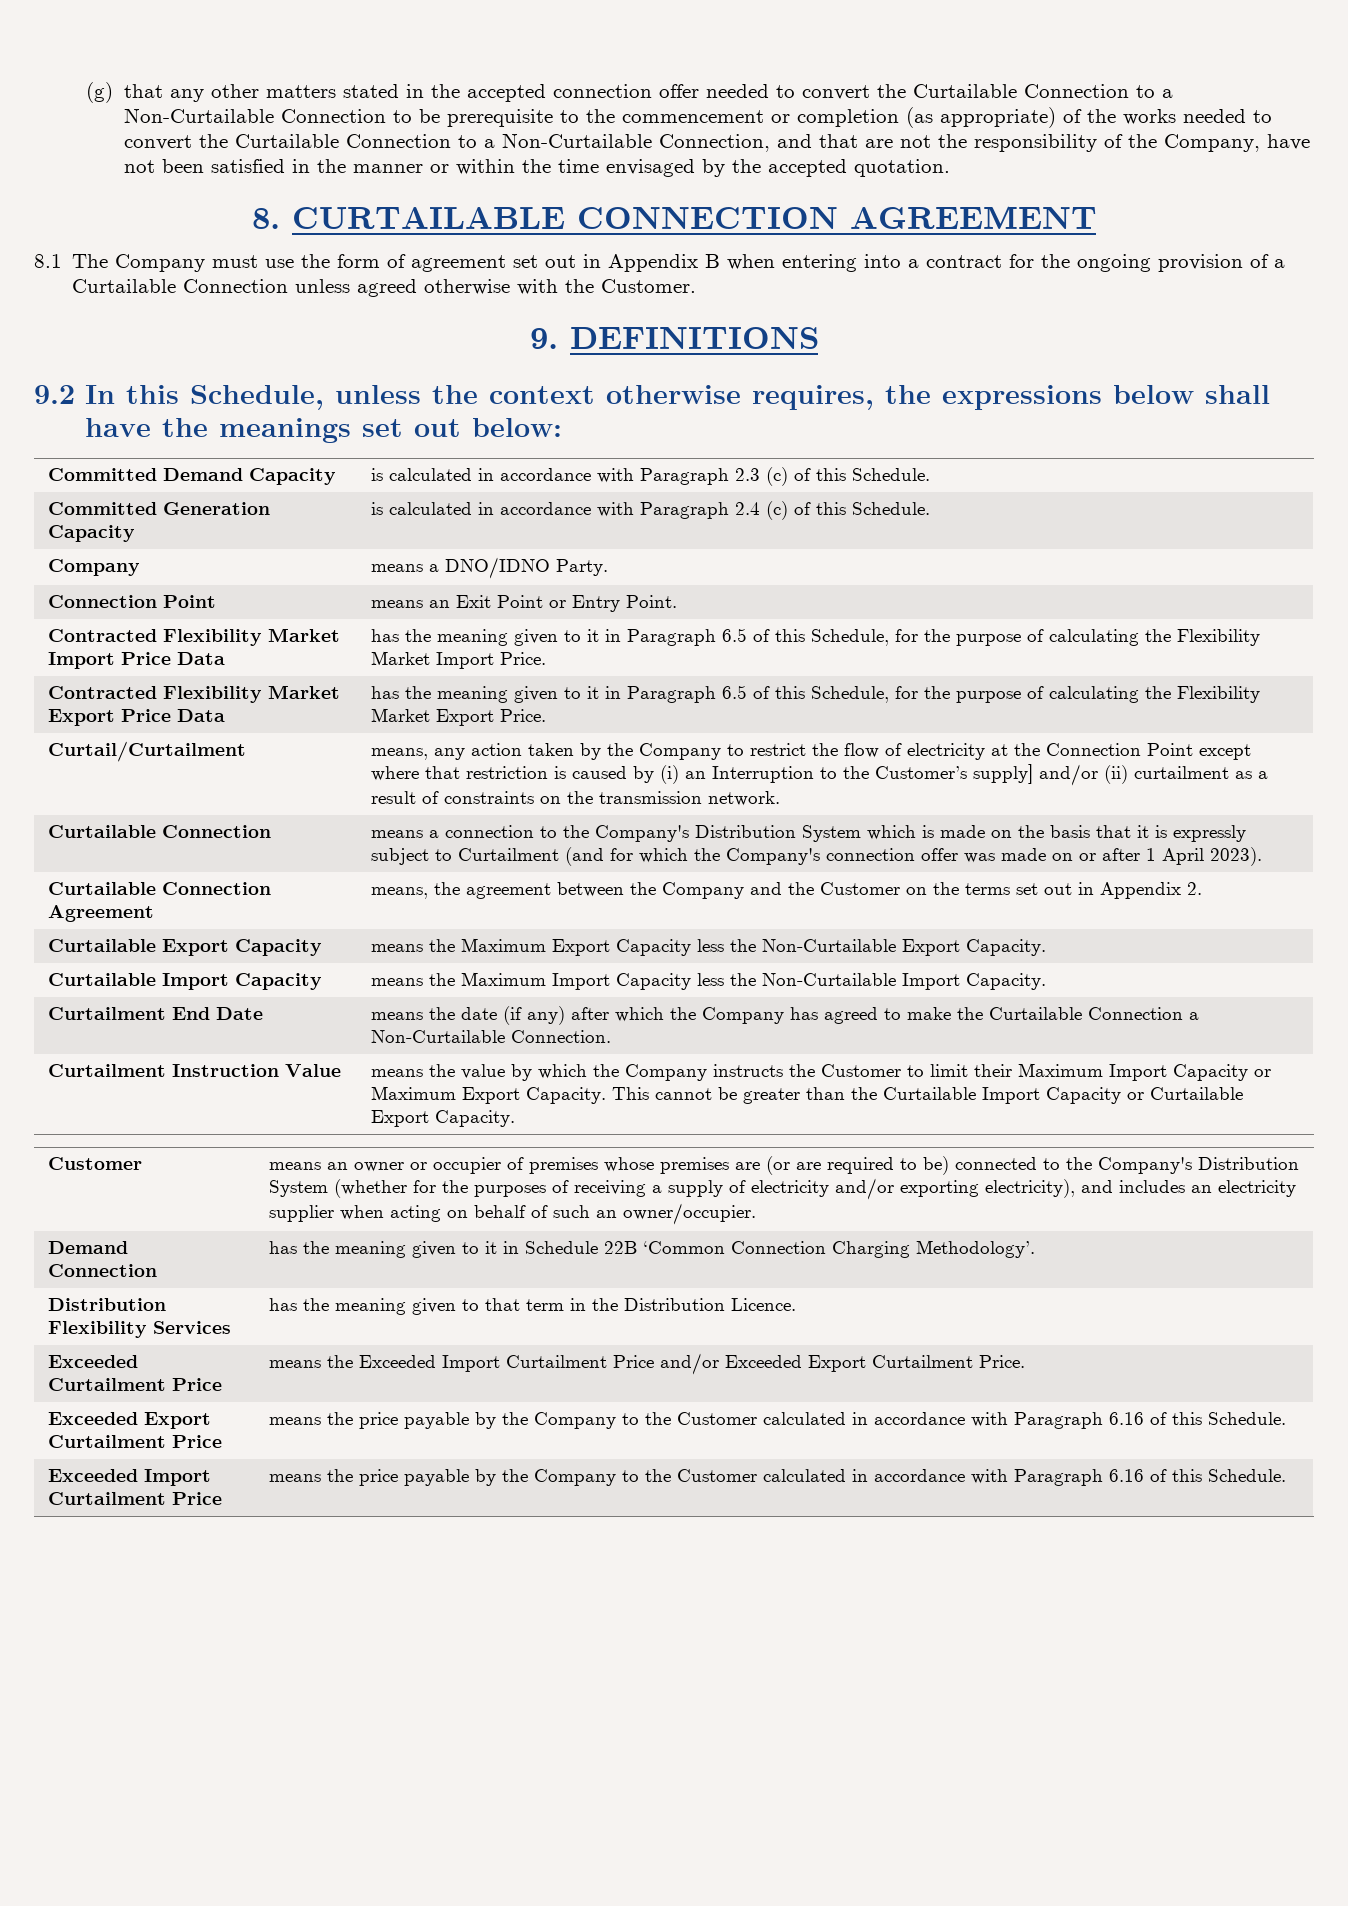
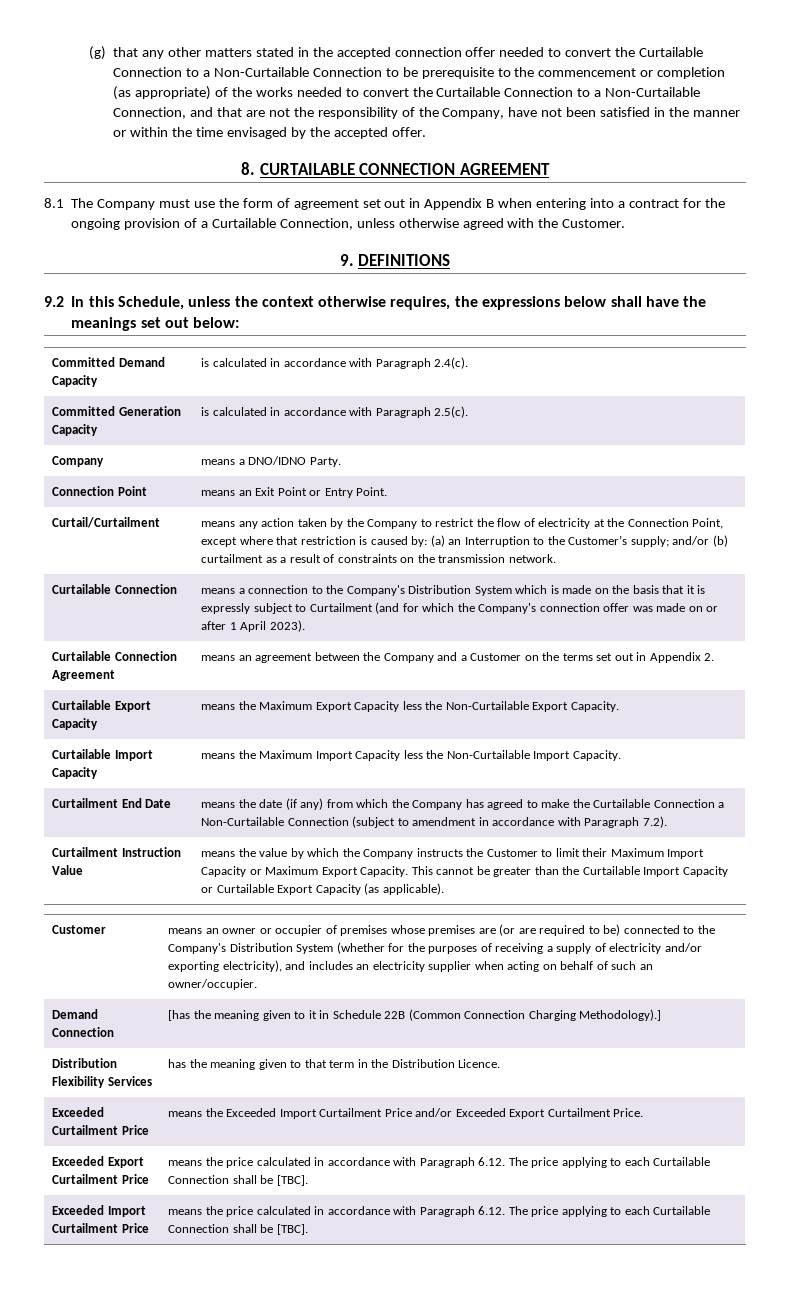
- (g) that any other matters stated in the accepted connection offer needed to convert the Curtailable Connection to a Non-Curtailable Connection to be prerequisite to the commencement or completion (as appropriate) of the works needed to convert the Curtailable Connection to a Non-Curtailable Connection, and that are not the responsibility of the Company, have not been satisfied in the manner or within the time envisaged by the accepted quotation.
+ (g) that any other matters stated in the accepted connection offer needed to convert the Curtailable Connection to a Non-Curtailable Connection to be prerequisite to the commencement or completion (as appropriate) of the works needed to convert the Curtailable Connection to a Non-Curtailable Connection, and that are not the responsibility of the Company, have not been satisfied in the manner or within the time envisaged by the accepted offer.
- 8.1 The Company must use the form of agreement set out in Appendix B when entering into a contract for the ongoing provision of a Curtailable Connection unless agreed otherwise with the Customer.
+ 8.1 The Company must use the form of agreement set out in Appendix B when entering into a contract for the ongoing provision of a Curtailable Connection, unless otherwise agreed with the Customer.
- Committed Demand Capacity | is calculated in accordance with Paragraph 2.3 (c) of this Schedule.
+ Committed Demand Capacity | is calculated in accordance with Paragraph 2.4(c).
- Committed Generation Capacity | is calculated in accordance with Paragraph 2.4 (c) of this Schedule.
+ Committed Generation Capacity | is calculated in accordance with Paragraph 2.5(c).
- Contracted Flexibility Market Import Price Data | has the meaning given to it in Paragraph 6.5 of this Schedule, for the purpose of calculating the Flexibility Market Import Price.
- Contracted Flexibility Market Export Price Data | has the meaning given to it in Paragraph 6.5 of this Schedule, for the purpose of calculating the Flexibility Market Export Price.
- means, any action taken by the Company to restrict the flow of electricity at the Connection Point except where that restriction is caused by (i) an Interruption to the Customer’s supply] and/or (ii) curtailment as a result of constraints on the transmission network.
+ means any action taken by the Company to restrict the flow of electricity at the Connection Point, except where that restriction is caused by: (a) an Interruption to the Customer’s supply; and/or (b) curtailment as a result of constraints on the transmission network.
- Curtailable Connection Agreement | means, the agreement between the Company and the Customer on the terms set out in Appendix 2.
+ Curtailable Connection Agreement | means an agreement between the Company and a Customer on the terms set out in Appendix 2.
- Curtailment End Date | means the date (if any) after which the Company has agreed to make the Curtailable Connection a Non-Curtailable Connection.
+ Curtailment End Date | means the date (if any) from which the Company has agreed to make the Curtailable Connection a Non-Curtailable Connection (subject to amendment in accordance with Paragraph 7.2).
- Curtailment Instruction Value | means the value by which the Company instructs the Customer to limit their Maximum Import Capacity or Maximum Export Capacity. This cannot be greater than the Curtailable Import Capacity or Curtailable Export Capacity.
+ Curtailment Instruction Value | means the value by which the Company instructs the Customer to limit their Maximum Import Capacity or Maximum Export Capacity. This cannot be greater than the Curtailable Import Capacity or Curtailable Export Capacity (as applicable).
- Demand Connection | has the meaning given to it in Schedule 22B ‘Common Connection Charging Methodology’.
+ Demand Connection | [has the meaning given to it in Schedule 22B (Common Connection Charging Methodology).]
- Exceeded Export Curtailment Price | means the price payable by the Company to the Customer calculated in accordance with Paragraph 6.16 of this Schedule.
+ Exceeded Export Curtailment Price | means the price calculated in accordance with Paragraph 6.12. The price applying to each Curtailable Connection shall be [TBC].
- Exceeded Import Curtailment Price | means the price payable by the Company to the Customer calculated in accordance with Paragraph 6.16 of this Schedule.
+ Exceeded Import Curtailment Price | means the price calculated in accordance with Paragraph 6.12. The price applying to each Curtailable Connection shall be [TBC].

